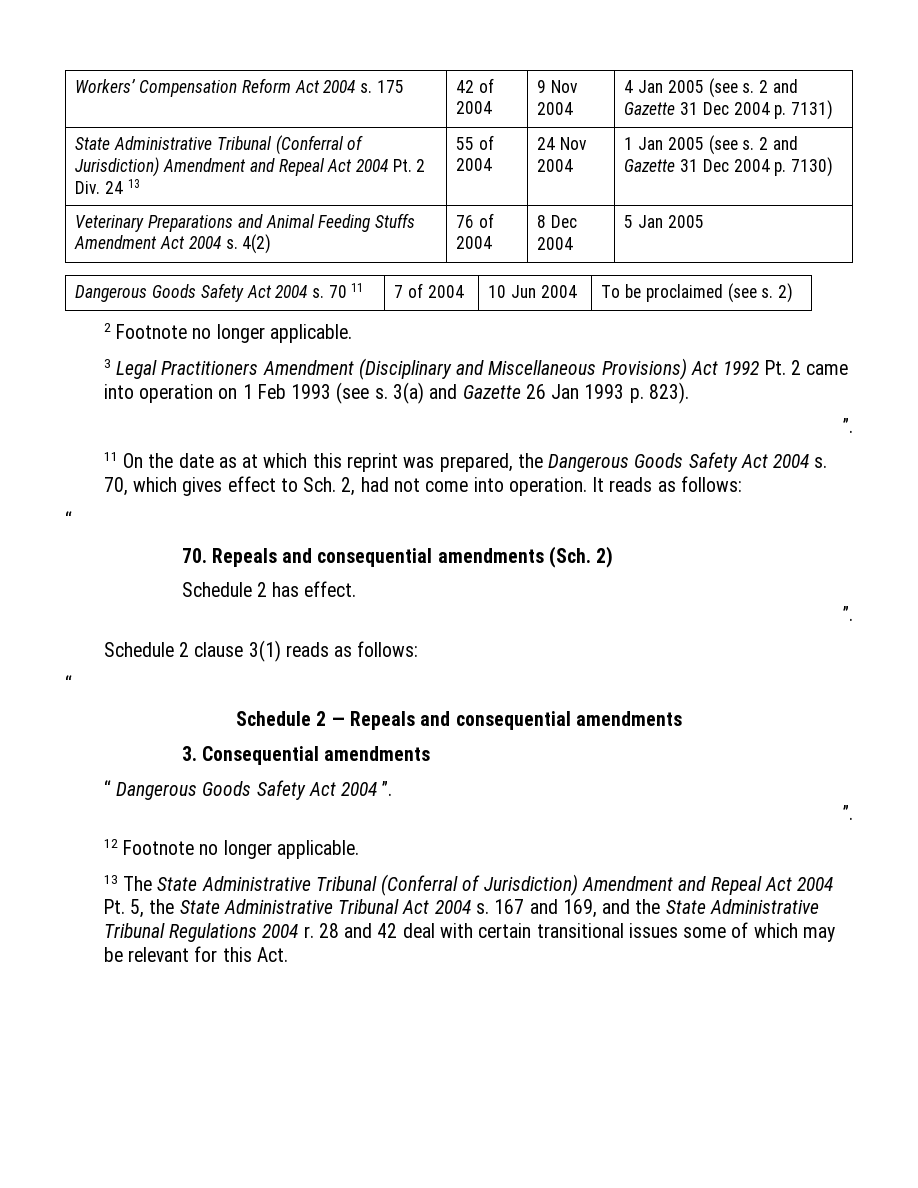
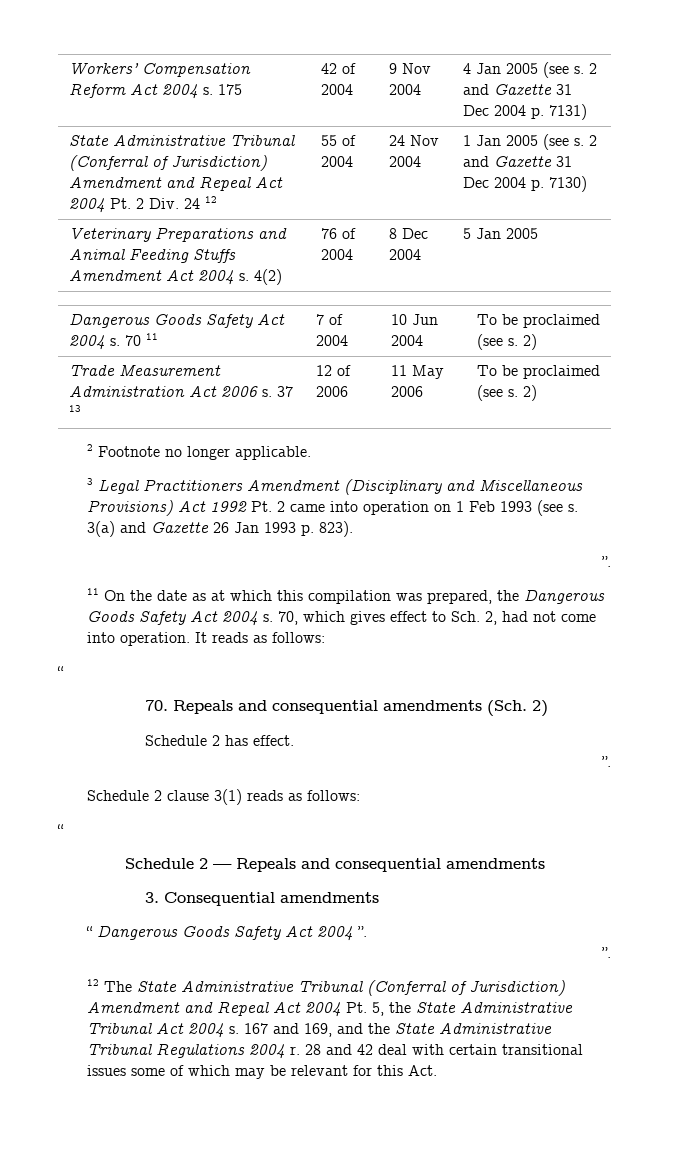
- State Administrative Tribunal (Conferral of Jurisdiction) Amendment and Repeal Act 2004 Pt. 2 Div. 24 13 | 55 of 2004 | 24 Nov 2004 | 1 Jan 2005 (see s. 2 and Gazette 31 Dec 2004 p. 7130)
+ State Administrative Tribunal (Conferral of Jurisdiction) Amendment and Repeal Act 2004 Pt. 2 Div. 24 12 | 55 of 2004 | 24 Nov 2004 | 1 Jan 2005 (see s. 2 and Gazette 31 Dec 2004 p. 7130)
+ Trade Measurement Administration Act 2006 s. 37 13 | 12 of 2006 | 11 May 2006 | To be proclaimed (see s. 2)
- 11 On the date as at which this reprint was prepared, the Dangerous Goods Safety Act 2004 s.
+ 11 On the date as at which this compilation was prepared, the Dangerous Goods Safety Act 2004 s.
- 12 Footnote no longer applicable.
- 13 The State Administrative Tribunal (Conferral of Jurisdiction) Amendment and Repeal Act 2004 Pt. 5, the State Administrative Tribunal Act 2004 s.
+ 12 The State Administrative Tribunal (Conferral of Jurisdiction) Amendment and Repeal Act 2004 Pt. 5, the State Administrative Tribunal Act 2004 s.

